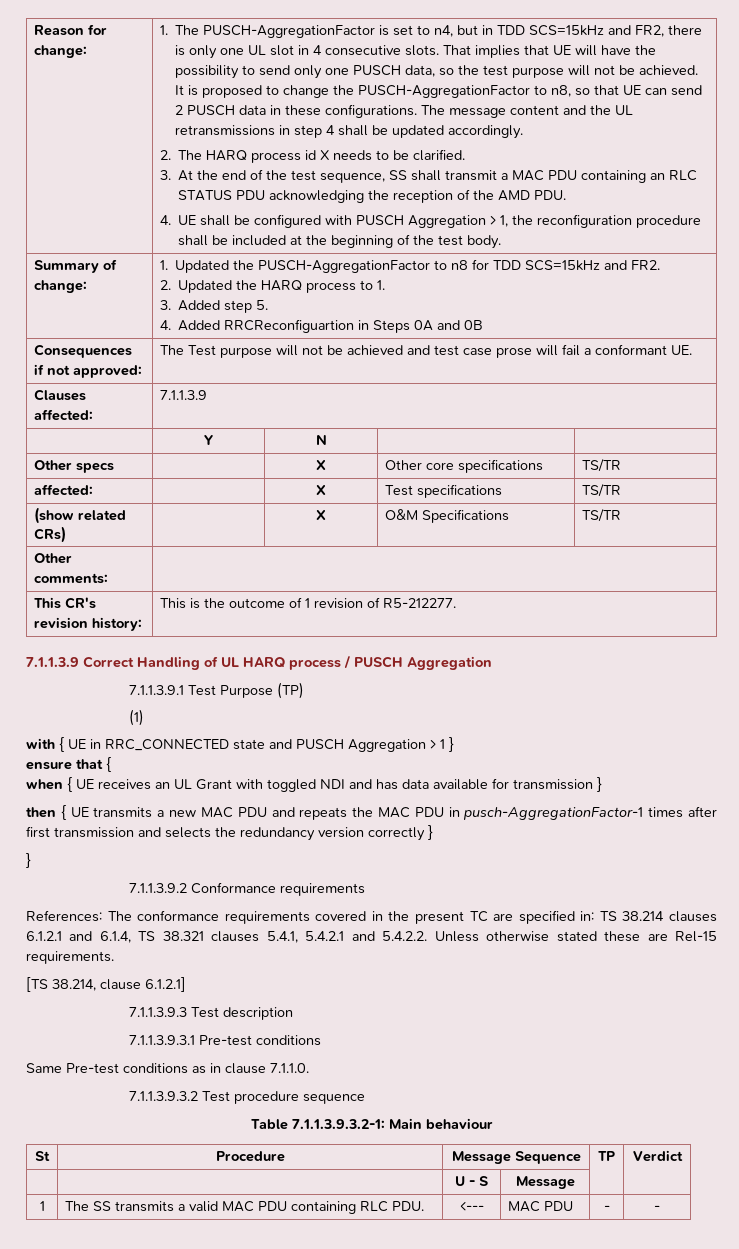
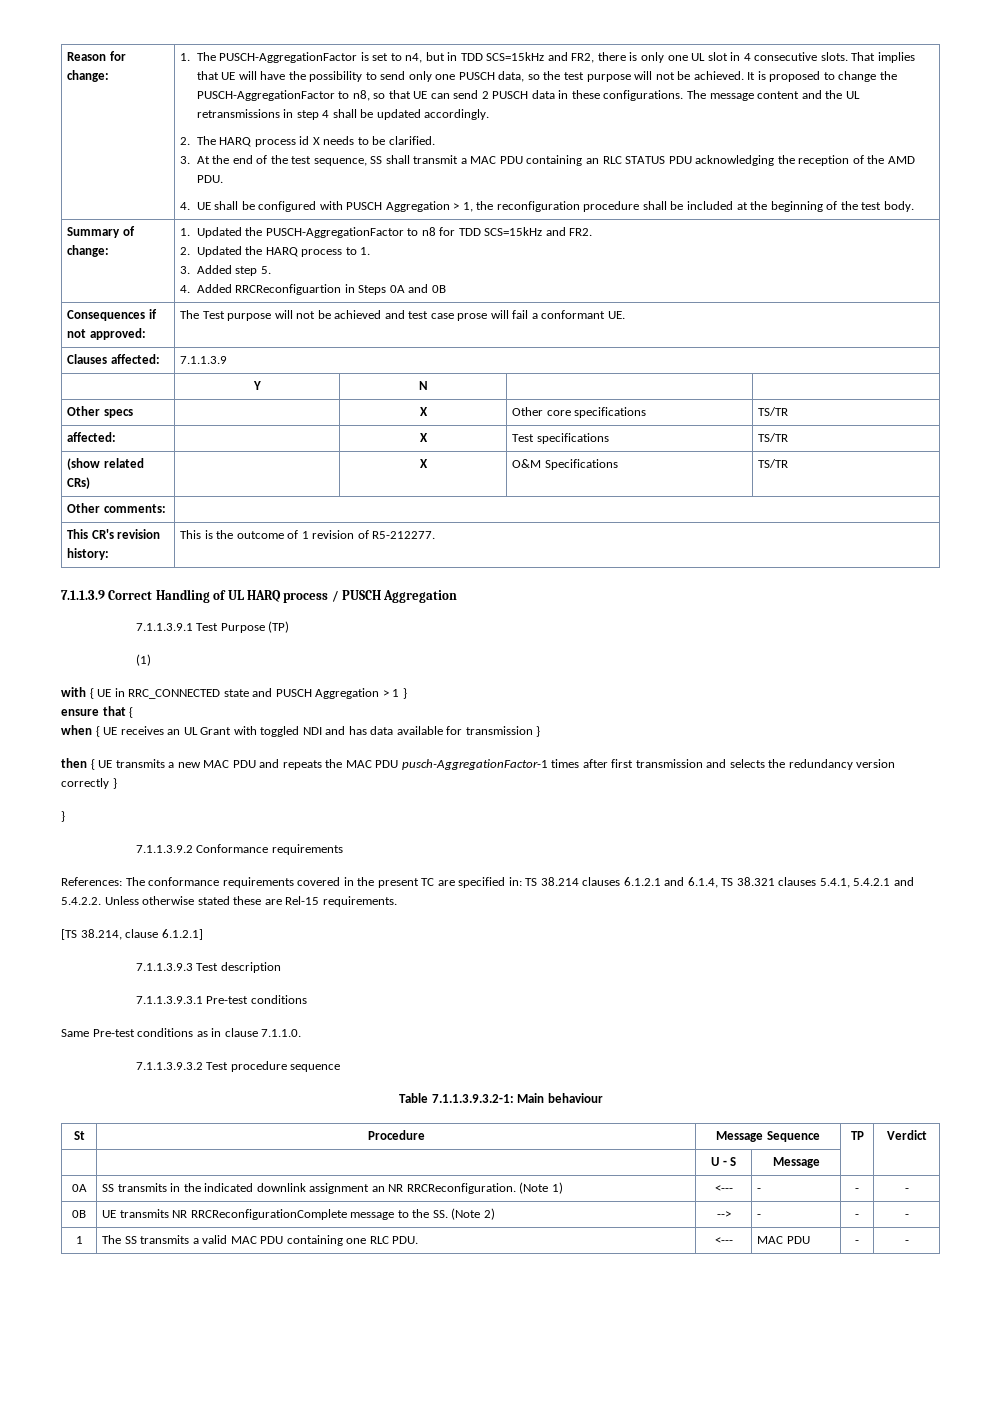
- then { UE transmits a new MAC PDU and repeats the MAC PDU in pusch-AggregationFactor-1 times after first transmission and selects the redundancy version correctly }
+ then { UE transmits a new MAC PDU and repeats the MAC PDU pusch-AggregationFactor-1 times after first transmission and selects the redundancy version correctly }
+ 0A | SS transmits in the indicated downlink assignment an NR RRCReconfiguration. (Note 1) | <--- | - | - | -
+ 0B | UE transmits NR RRCReconfigurationComplete message to the SS. (Note 2) | --> | - | - | -
- 1 | The SS transmits a valid MAC PDU containing RLC PDU. | <--- | MAC PDU | - | -
+ 1 | The SS transmits a valid MAC PDU containing one RLC PDU. | <--- | MAC PDU | - | -

